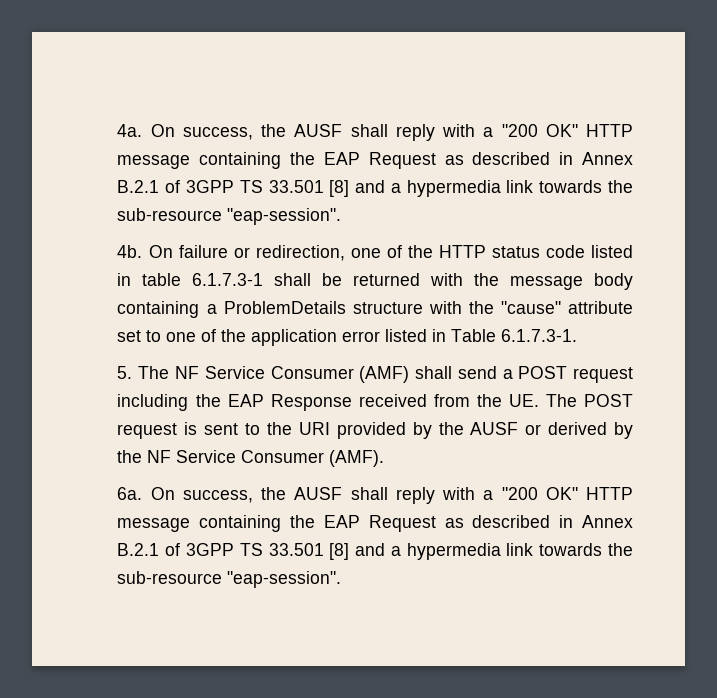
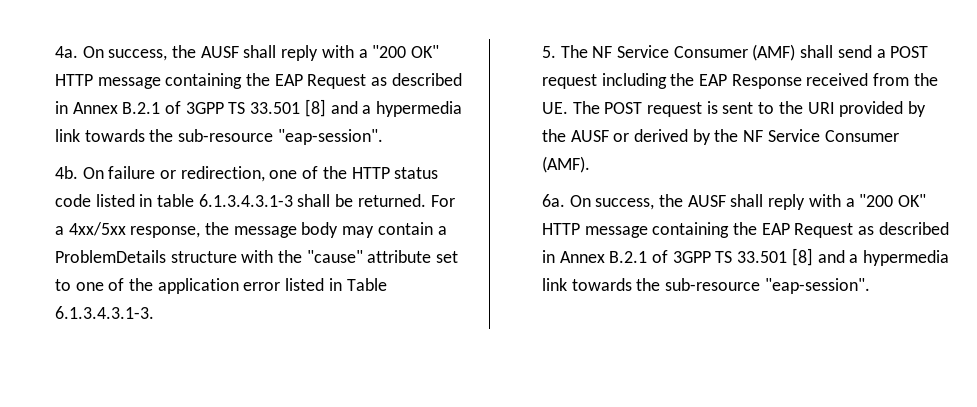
- On failure or redirection, one of the HTTP status code listed in table 6.1.7.3-1 shall be returned with the message body containing a ProblemDetails structure with the "cause" attribute set to one of the application error listed in Table 6.1.7.3-1.
+ On failure or redirection, one of the HTTP status code listed in table 6.1.3.4.3.1-3 shall be returned. For a 4xx/5xx response, the message body may contain a ProblemDetails structure with the "cause" attribute set to one of the application error listed in Table 6.1.3.4.3.1-3.

